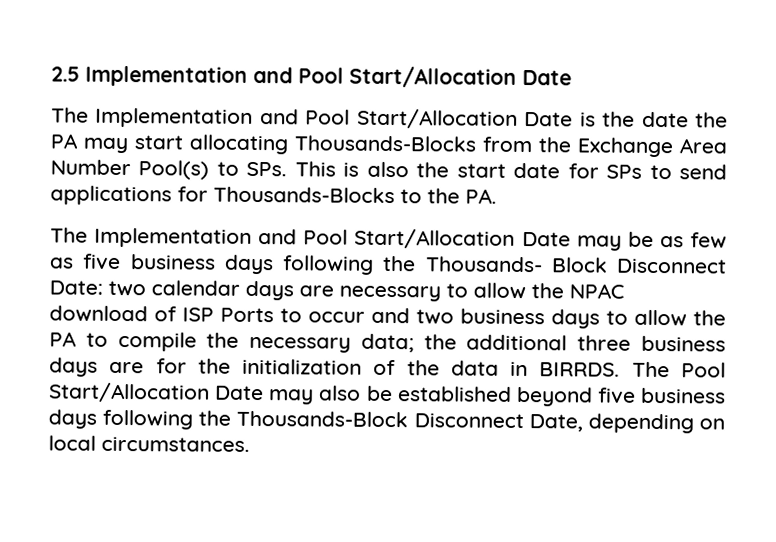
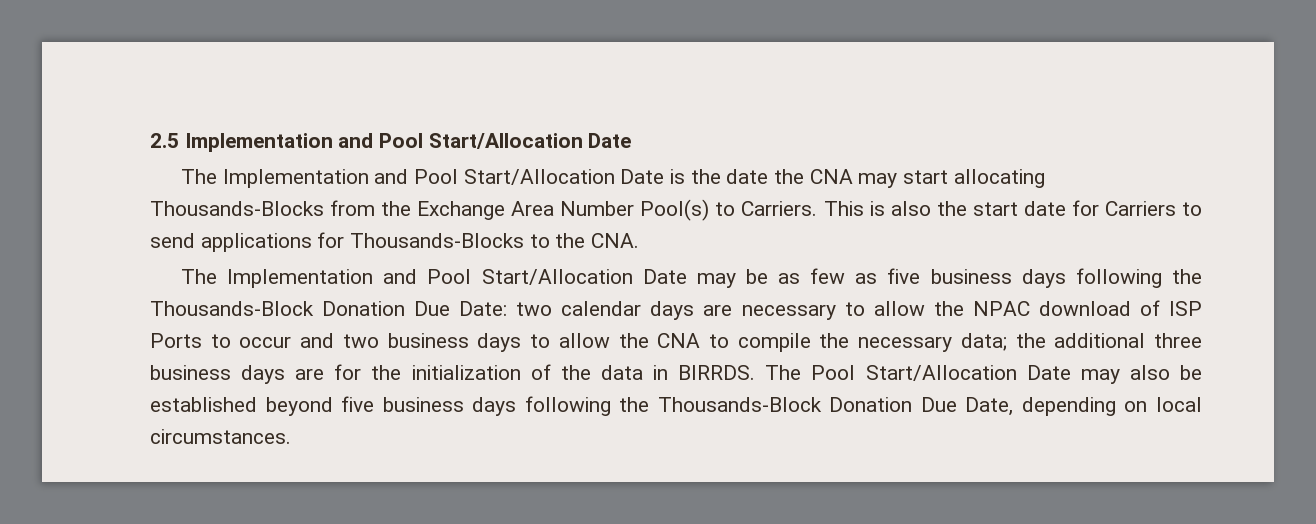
- The Implementation and Pool Start/Allocation Date is the date the PA may start allocating Thousands-Blocks from the Exchange Area Number Pool(s) to SPs. This is also the start date for SPs to send applications for Thousands-Blocks to the PA.
+ The Implementation and Pool Start/Allocation Date is the date the CNA may start allocating Thousands-Blocks from the Exchange Area Number Pool(s) to Carriers. This is also the start date for Carriers to send applications for Thousands-Blocks to the CNA.
- The Implementation and Pool Start/Allocation Date may be as few as five business days following the Thousands- Block Disconnect Date: two calendar days are necessary to allow the NPAC download of ISP Ports to occur and two business days to allow the PA to compile the necessary data; the additional three business days are for the initialization of the data in BIRRDS.
+ The Implementation and Pool Start/Allocation Date may be as few as five business days following the Thousands-Block Donation Due Date: two calendar days are necessary to allow the NPAC download of ISP Ports to occur and two business days to allow the CNA to compile the necessary data; the additional three business days are for the initialization of the data in BIRRDS.
- The Pool Start/Allocation Date may also be established beyond five business days following the Thousands-Block Disconnect Date, depending on local circumstances.
+ The Pool Start/Allocation Date may also be established beyond five business days following the Thousands-Block Donation Due Date, depending on local circumstances.

